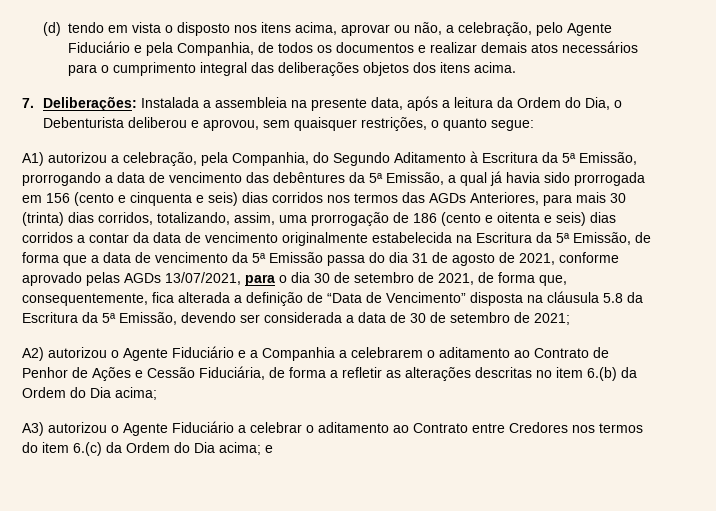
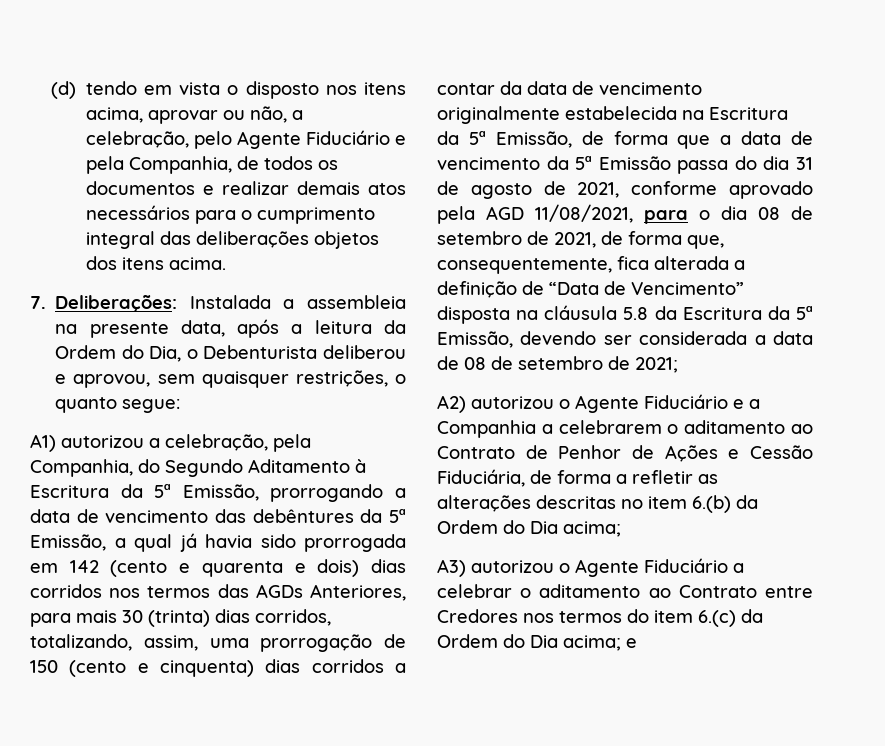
- A1) autorizou a celebração, pela Companhia, do Segundo Aditamento à Escritura da 5ª Emissão, prorrogando a data de vencimento das debêntures da 5ª Emissão, a qual já havia sido prorrogada em 156 (cento e cinquenta e seis) dias corridos nos termos das AGDs Anteriores, para mais 30 (trinta) dias corridos, totalizando, assim, uma prorrogação de 186 (cento e oitenta e seis) dias corridos a contar da data de vencimento originalmente estabelecida na Escritura da 5ª Emissão, de forma que a data de vencimento da 5ª Emissão passa do dia 31 de agosto de 2021, conforme aprovado pelas AGDs 13/07/2021, para o dia 30 de setembro de 2021, de forma que, consequentemente, fica alterada a definição de “Data de Vencimento” disposta na cláusula 5.8 da Escritura da 5ª Emissão, devendo ser considerada a data de 30 de setembro de 2021;
+ A1) autorizou a celebração, pela Companhia, do Segundo Aditamento à Escritura da 5ª Emissão, prorrogando a data de vencimento das debêntures da 5ª Emissão, a qual já havia sido prorrogada em 142 (cento e quarenta e dois) dias corridos nos termos das AGDs Anteriores, para mais 30 (trinta) dias corridos, totalizando, assim, uma prorrogação de 150 (cento e cinquenta) dias corridos a contar da data de vencimento originalmente estabelecida na Escritura da 5ª Emissão, de forma que a data de vencimento da 5ª Emissão passa do dia 31 de agosto de 2021, conforme aprovado pela AGD 11/08/2021, para o dia 08 de setembro de 2021, de forma que, consequentemente, fica alterada a definição de “Data de Vencimento” disposta na cláusula 5.8 da Escritura da 5ª Emissão, devendo ser considerada a data de 08 de setembro de 2021;

